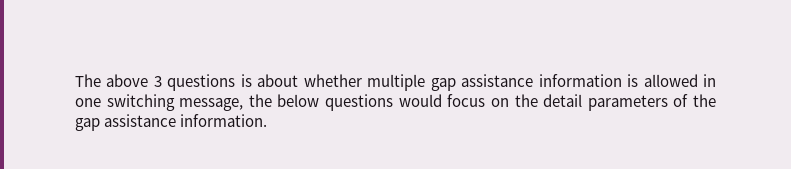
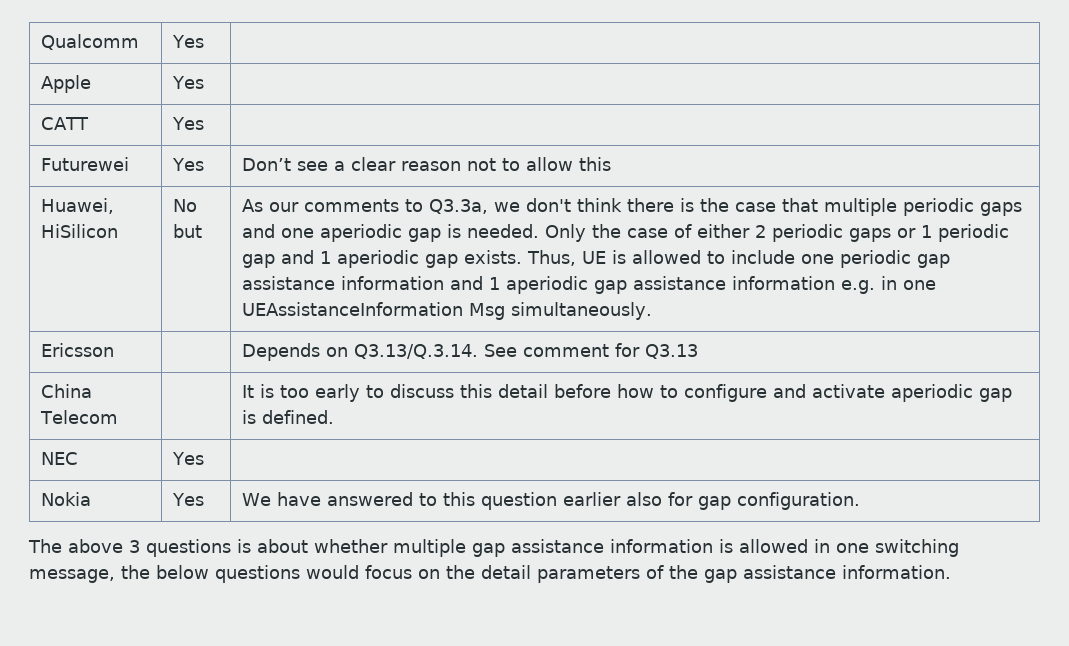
+ Qualcomm | Yes |
+ Apple | Yes |
+ CATT | Yes |
+ Futurewei | Yes | Don’t see a clear reason not to allow this
+ Huawei, HiSilicon | No but | As our comments to Q3.3a, we don't think there is the case that multiple periodic gaps and one aperiodic gap is needed. Only the case of either 2 periodic gaps or 1 periodic gap and 1 aperiodic gap exists. Thus, UE is allowed to include one periodic gap assistance information and 1 aperiodic gap assistance information e.g. in one UEAssistanceInformation Msg simultaneously.
+ Ericsson | | Depends on Q3.13/Q.3.14. See comment for Q3.13
+ China Telecom | | It is too early to discuss this detail before how to configure and activate aperiodic gap is defined.
+ NEC | Yes |
+ Nokia | Yes | We have answered to this question earlier also for gap configuration.

